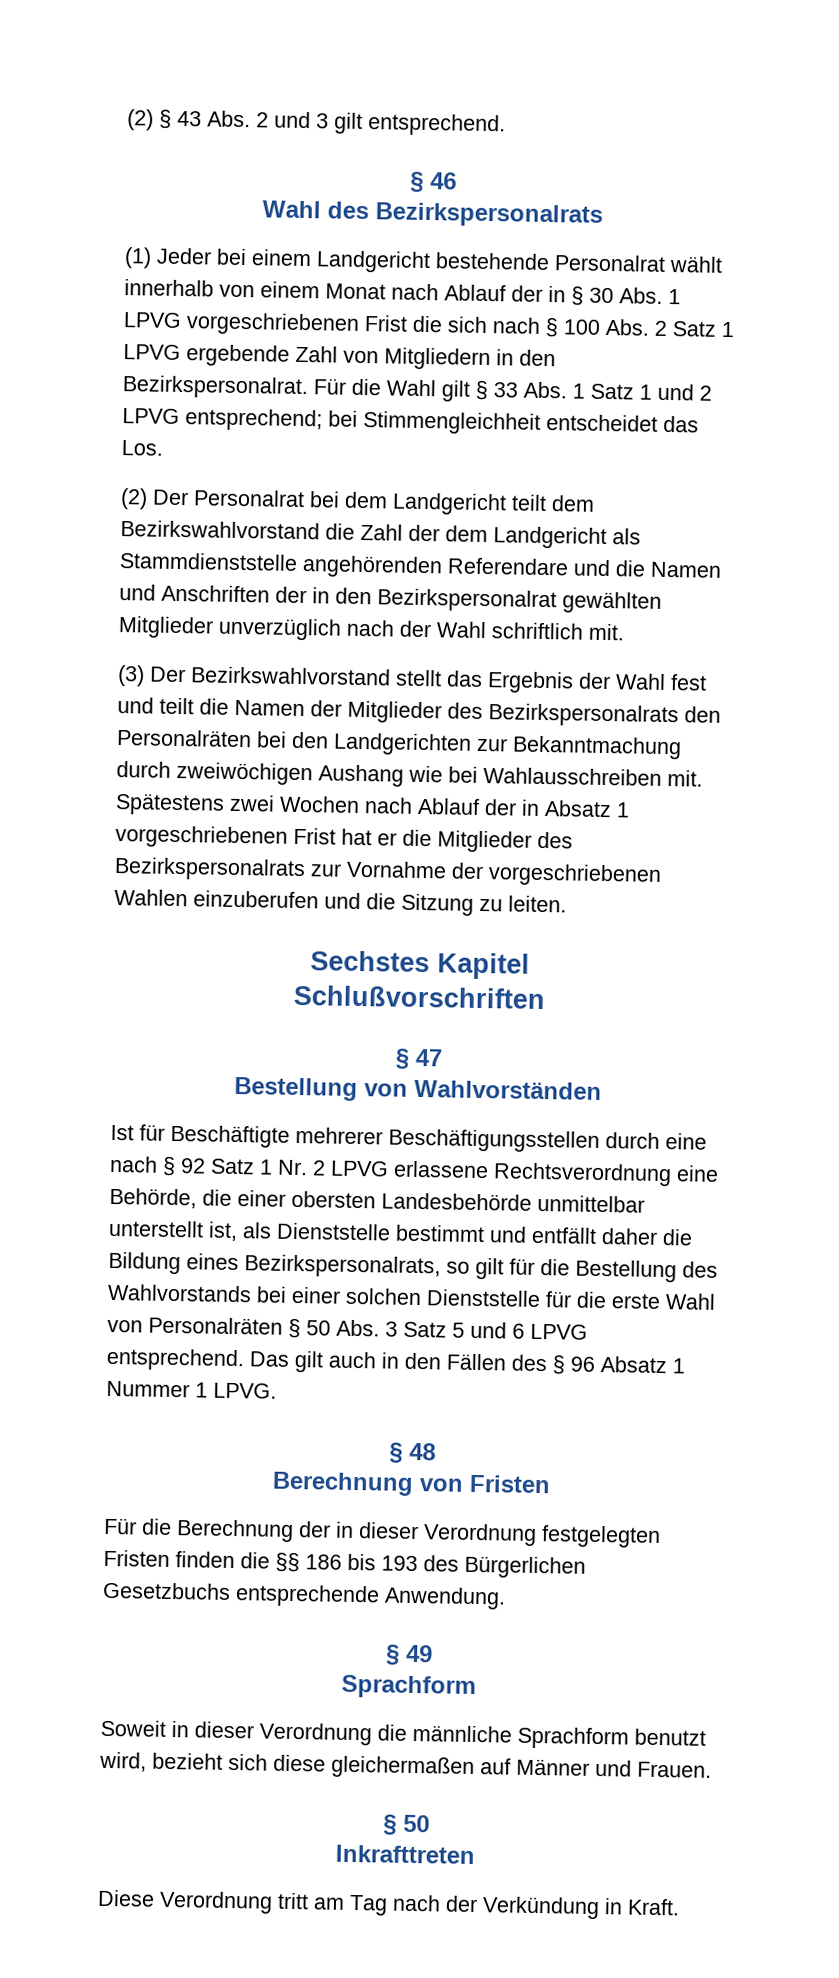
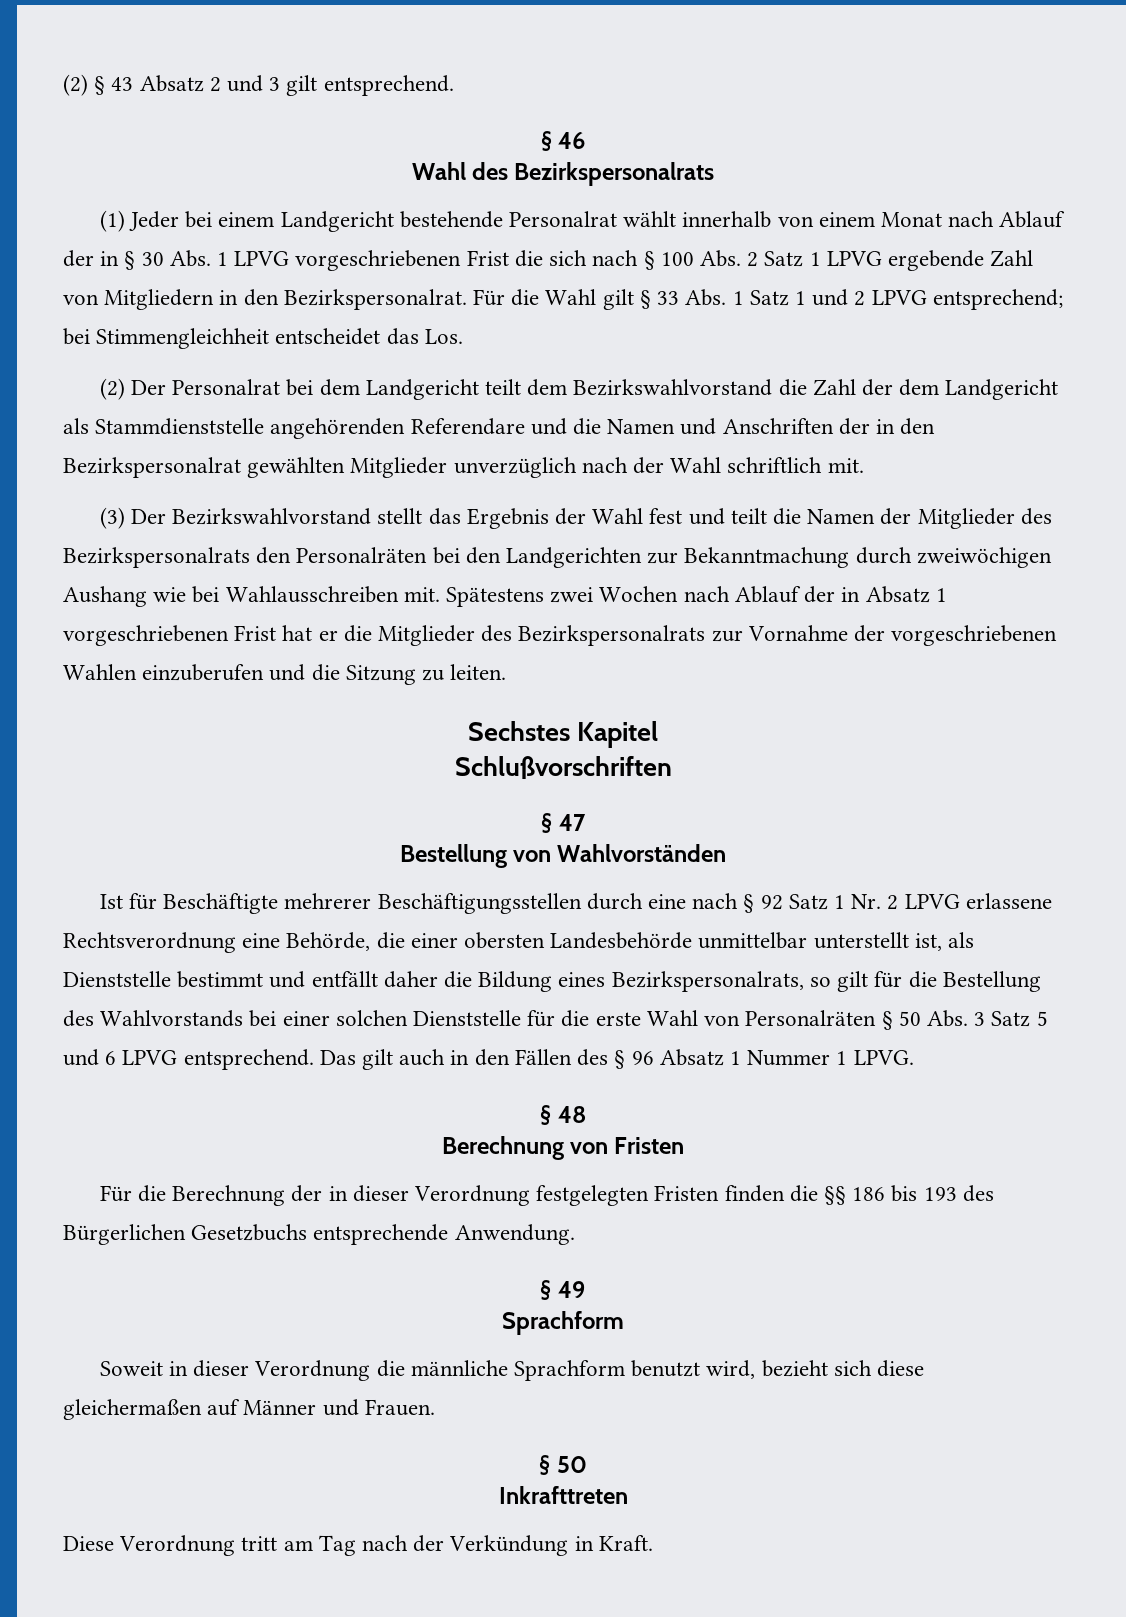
- (2) § 43 Abs. 2 und 3 gilt entsprechend.
+ (2) § 43 Absatz 2 und 3 gilt entsprechend.

